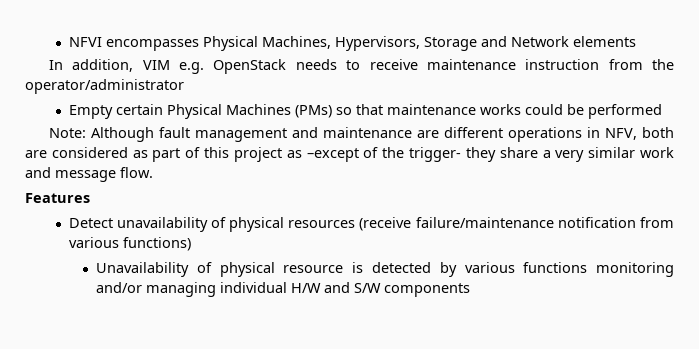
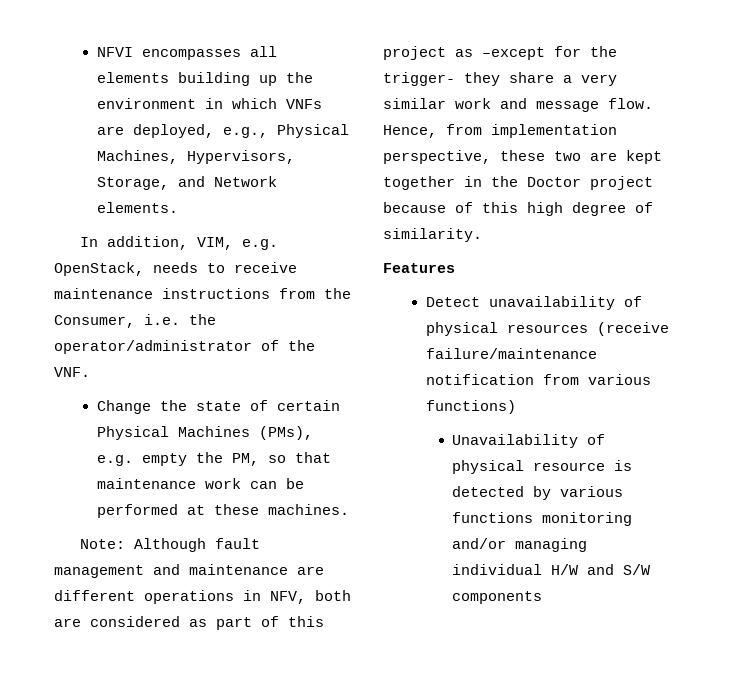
- NFVI encompasses Physical Machines, Hypervisors, Storage and Network elements
+ NFVI encompasses all elements building up the environment in which VNFs are deployed, e.g., Physical Machines, Hypervisors, Storage, and Network elements.
- In addition, VIM e.g. OpenStack needs to receive maintenance instruction from the operator/administrator
- Empty certain Physical Machines (PMs) so that maintenance works could be performed
+ In addition, VIM, e.g. OpenStack, needs to receive maintenance instructions from the Consumer, i.e. the operator/administrator of the VNF.
+ Change the state of certain Physical Machines (PMs), e.g. empty the PM, so that maintenance work can be performed at these machines.
- Note: Although fault management and maintenance are different operations in NFV, both are considered as part of this project as –except of the trigger- they share a very similar work and message flow.
+ Note: Although fault management and maintenance are different operations in NFV, both are considered as part of this project as –except for the trigger- they share a very similar work and message flow. Hence, from implementation perspective, these two are kept together in the Doctor project because of this high degree of similarity.

